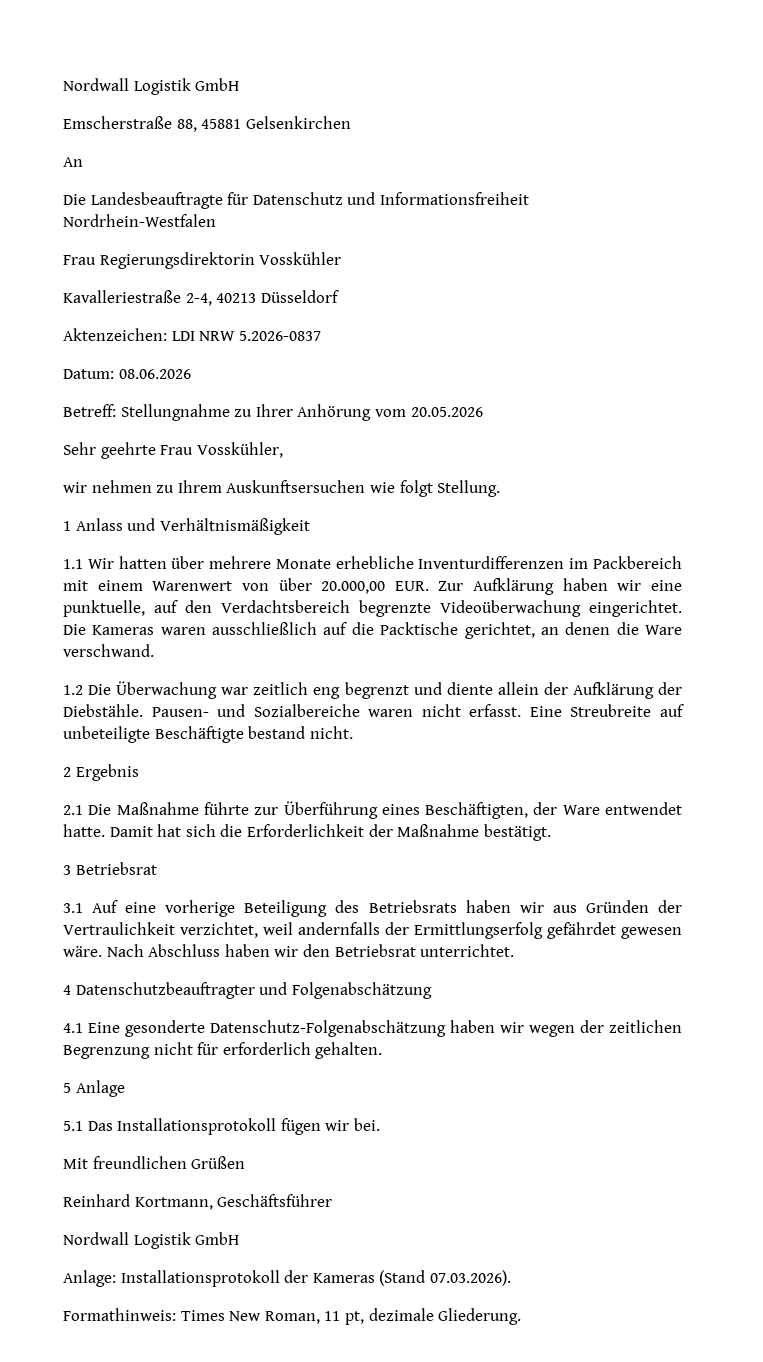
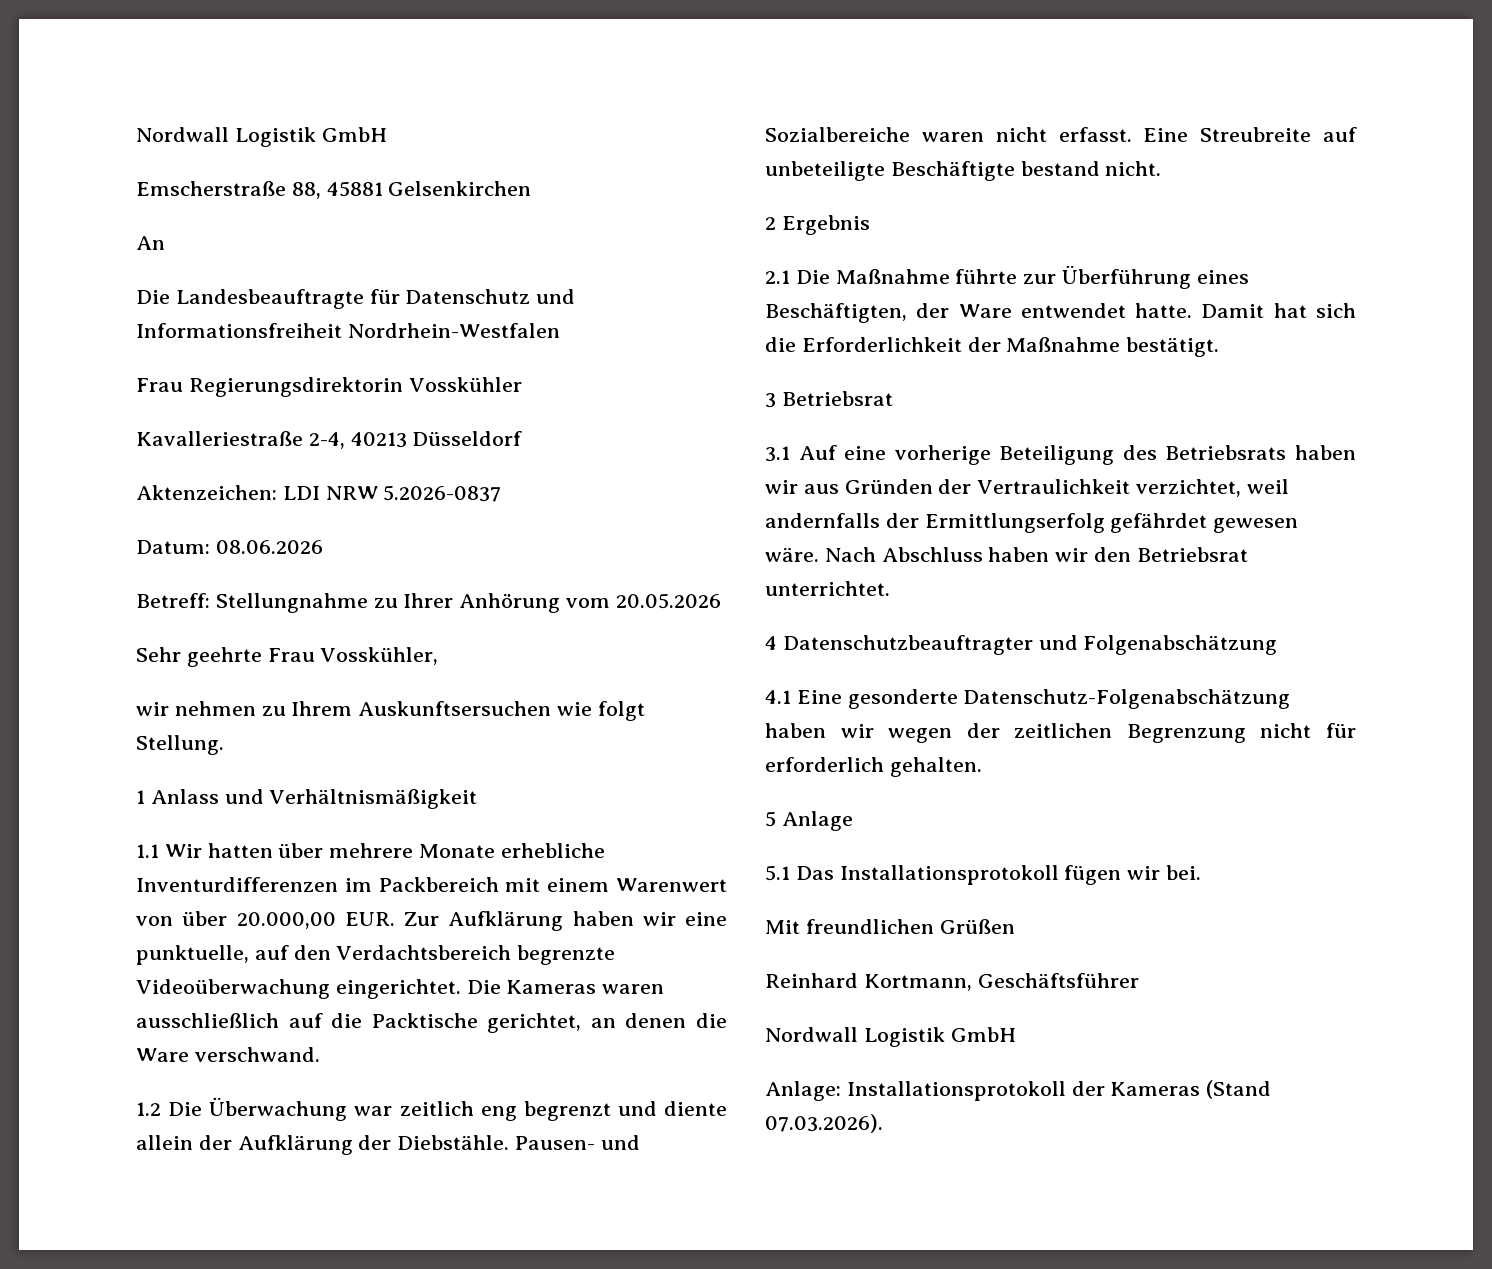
- Formathinweis: Times New Roman, 11 pt, dezimale Gliederung.

